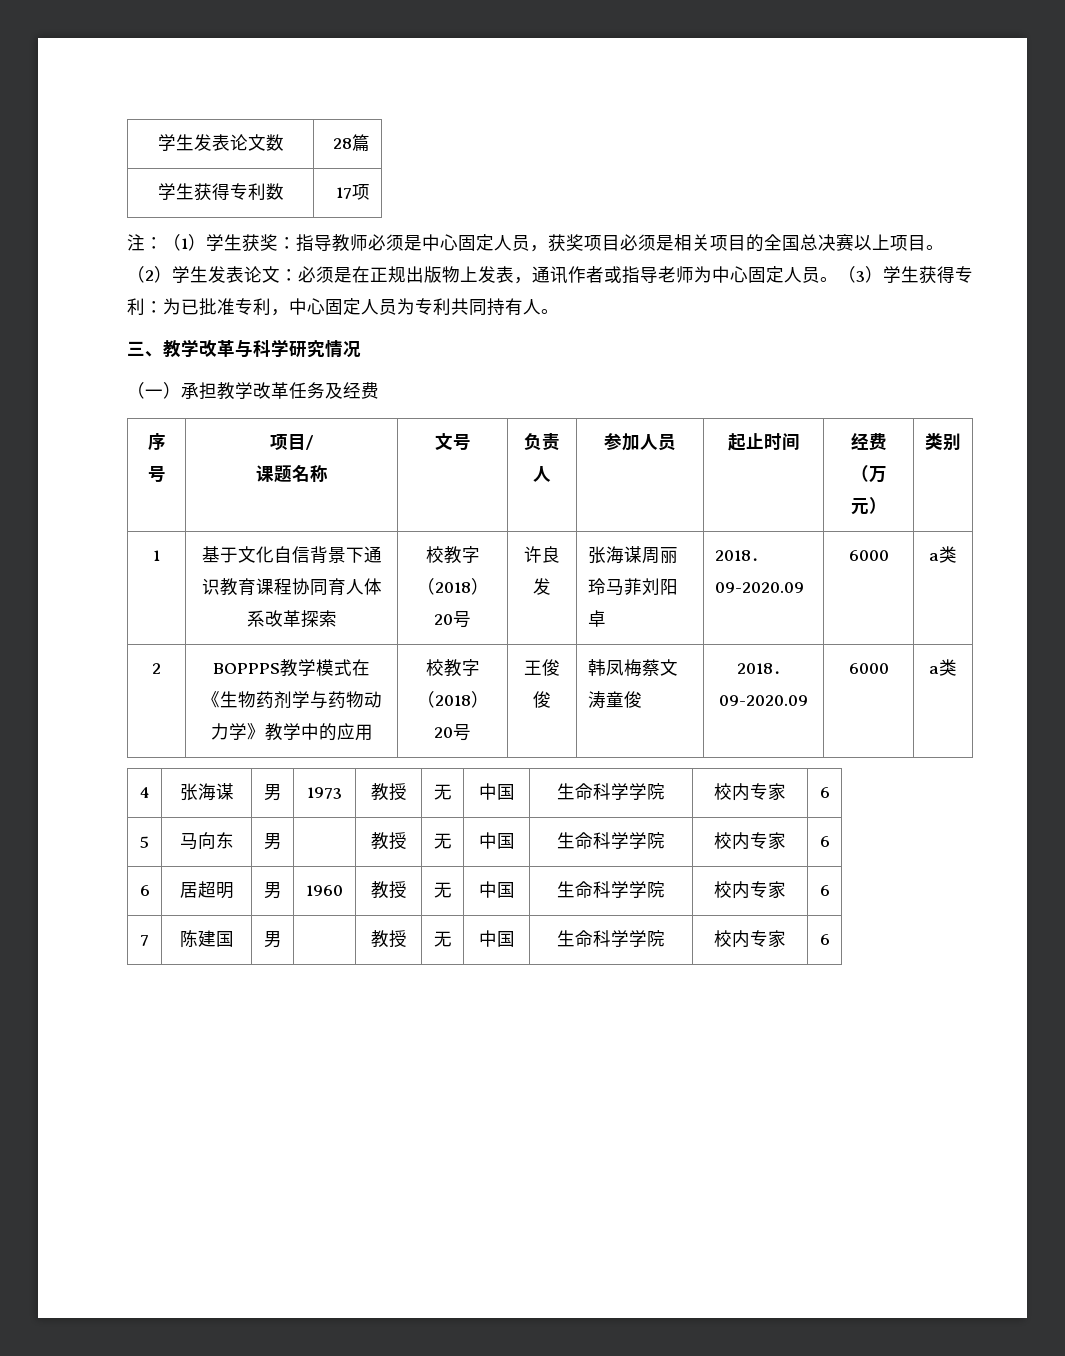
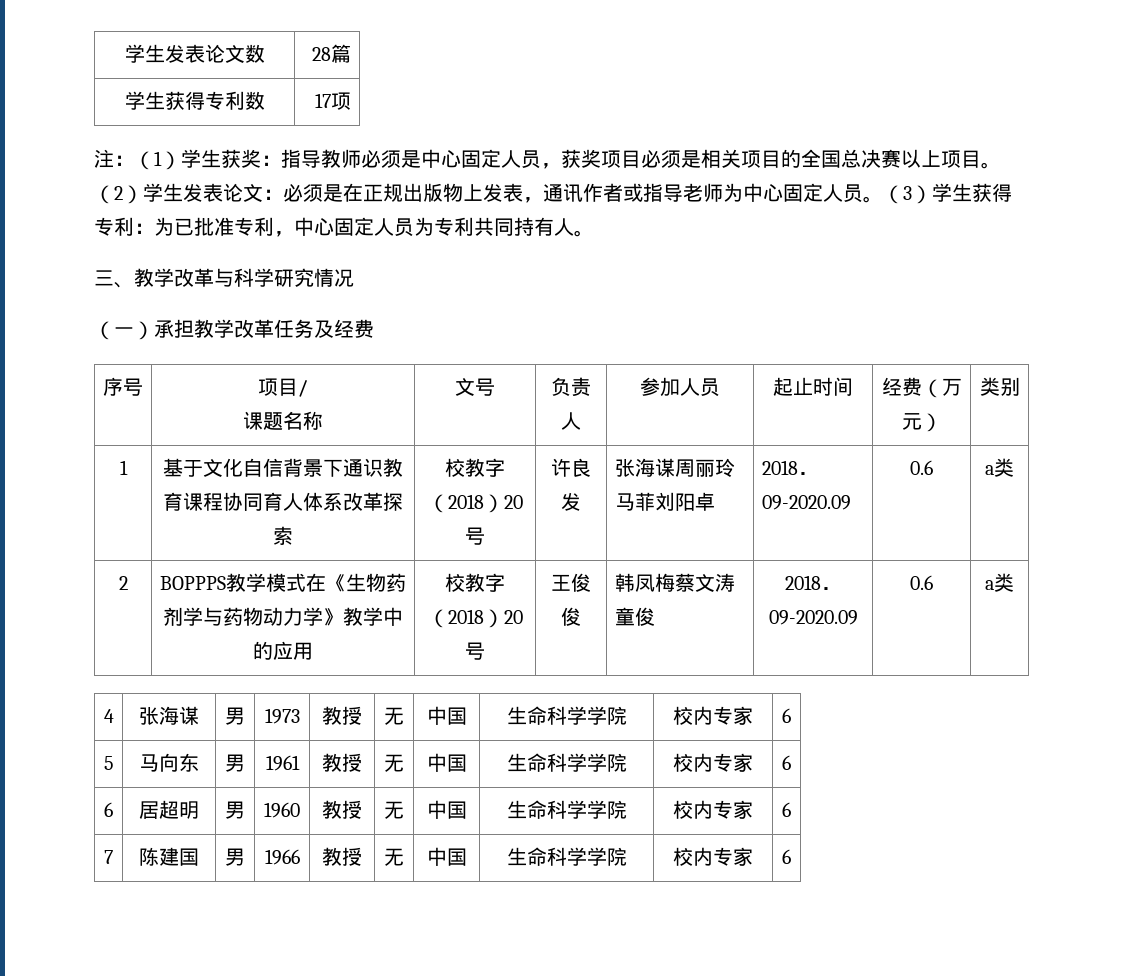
- 1 | 基于文化自信背景下通识教育课程协同育人体系改革探索 | 校教字（2018）20号 | 许良发 | 张海谋周丽玲马菲刘阳卓 | 2018．09-2020.09 | 6000 | a类
+ 1 | 基于文化自信背景下通识教育课程协同育人体系改革探索 | 校教字（2018）20号 | 许良发 | 张海谋周丽玲马菲刘阳卓 | 2018．09-2020.09 | 0.6 | a类
- 2 | BOPPPS教学模式在《生物药剂学与药物动力学》教学中的应用 | 校教字（2018）20号 | 王俊俊 | 韩凤梅蔡文涛童俊 | 2018．09-2020.09 | 6000 | a类
+ 2 | BOPPPS教学模式在《生物药剂学与药物动力学》教学中的应用 | 校教字（2018）20号 | 王俊俊 | 韩凤梅蔡文涛童俊 | 2018．09-2020.09 | 0.6 | a类
- 5 | 马向东 | 男 | | 教授 | 无 | 中国 | 生命科学学院 | 校内专家 | 6
+ 5 | 马向东 | 男 | 1961 | 教授 | 无 | 中国 | 生命科学学院 | 校内专家 | 6
- 7 | 陈建国 | 男 | | 教授 | 无 | 中国 | 生命科学学院 | 校内专家 | 6
+ 7 | 陈建国 | 男 | 1966 | 教授 | 无 | 中国 | 生命科学学院 | 校内专家 | 6

